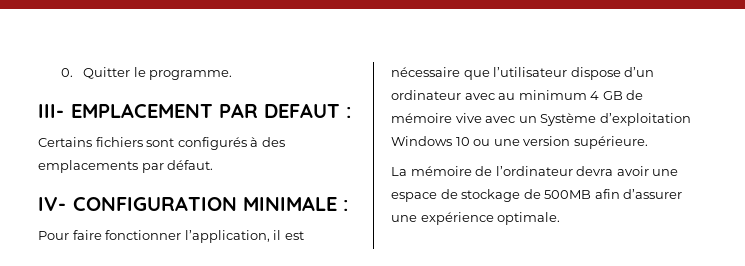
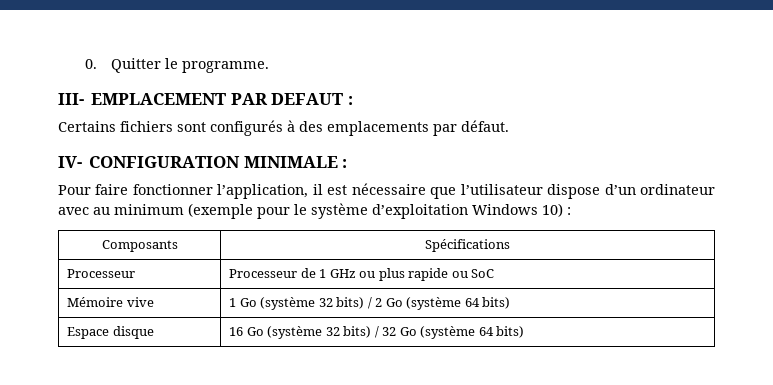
- Pour faire fonctionner l’application, il est nécessaire que l’utilisateur dispose d’un ordinateur avec au minimum 4 GB de mémoire vive avec un Système d’exploitation Windows 10 ou une version supérieure.
- La mémoire de l’ordinateur devra avoir une espace de stockage de 500MB afin d’assurer une expérience optimale.
+ Pour faire fonctionner l’application, il est nécessaire que l’utilisateur dispose d’un ordinateur avec au minimum (exemple pour le système d’exploitation Windows 10) :
+ Composants | Spécifications
+ Processeur | Processeur de 1 GHz ou plus rapide ou SoC
+ Mémoire vive | 1 Go (système 32 bits) / 2 Go (système 64 bits)
+ Espace disque | 16 Go (système 32 bits) / 32 Go (système 64 bits)

